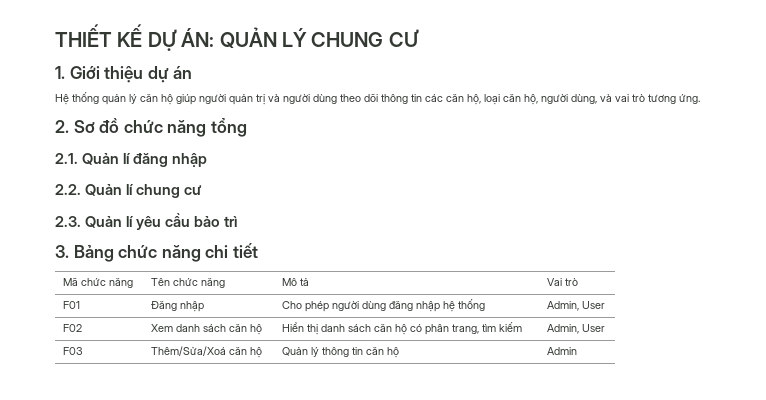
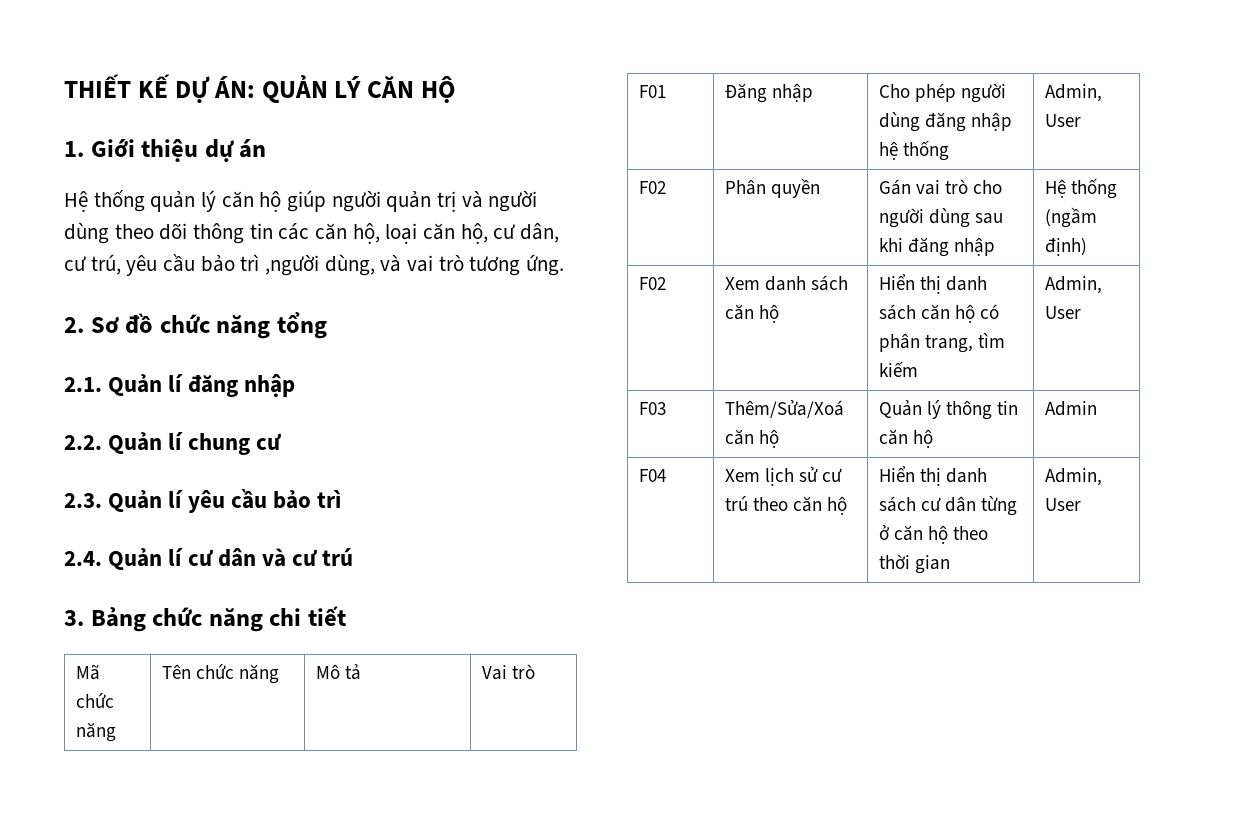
- THIẾT KẾ DỰ ÁN: QUẢN LÝ CHUNG CƯ
+ THIẾT KẾ DỰ ÁN: QUẢN LÝ CĂN HỘ
- Hệ thống quản lý căn hộ giúp người quản trị và người dùng theo dõi thông tin các căn hộ, loại căn hộ, người dùng, và vai trò tương ứng.
+ Hệ thống quản lý căn hộ giúp người quản trị và người dùng theo dõi thông tin các căn hộ, loại căn hộ, cư dân, cư trú, yêu cầu bảo trì ,người dùng, và vai trò tương ứng.
+ 2.4. Quản lí cư dân và cư trú
+ F02 | Phân quyền | Gán vai trò cho người dùng sau khi đăng nhập | Hệ thống (ngầm định)
+ F04 | Xem lịch sử cư trú theo căn hộ | Hiển thị danh sách cư dân từng ở căn hộ theo thời gian | Admin, User

